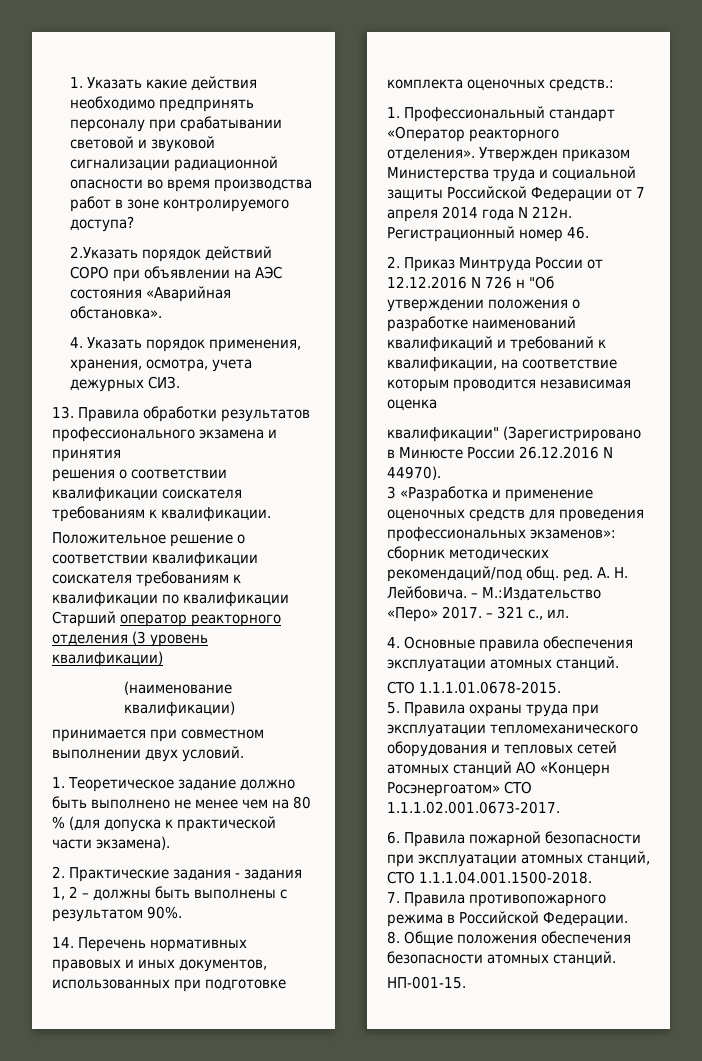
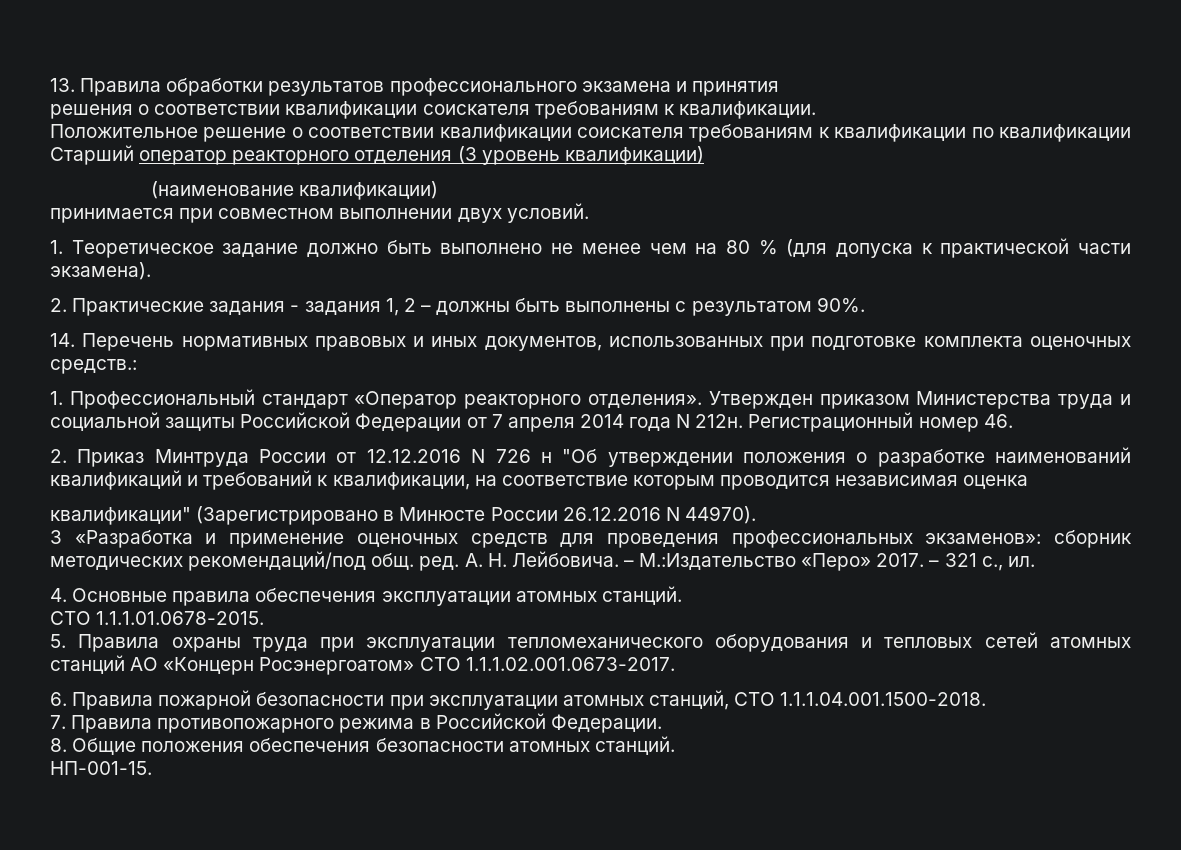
- 1. Указать какие действия необходимо предпринять персоналу при срабатывании световой и звуковой сигнализации радиационной опасности во время производства работ в зоне контролируемого доступа?
- 2.Указать порядок действий СОРО при объявлении на АЭС состояния «Аварийная обстановка».
- 4. Указать порядок применения, хранения, осмотра, учета дежурных СИЗ.

